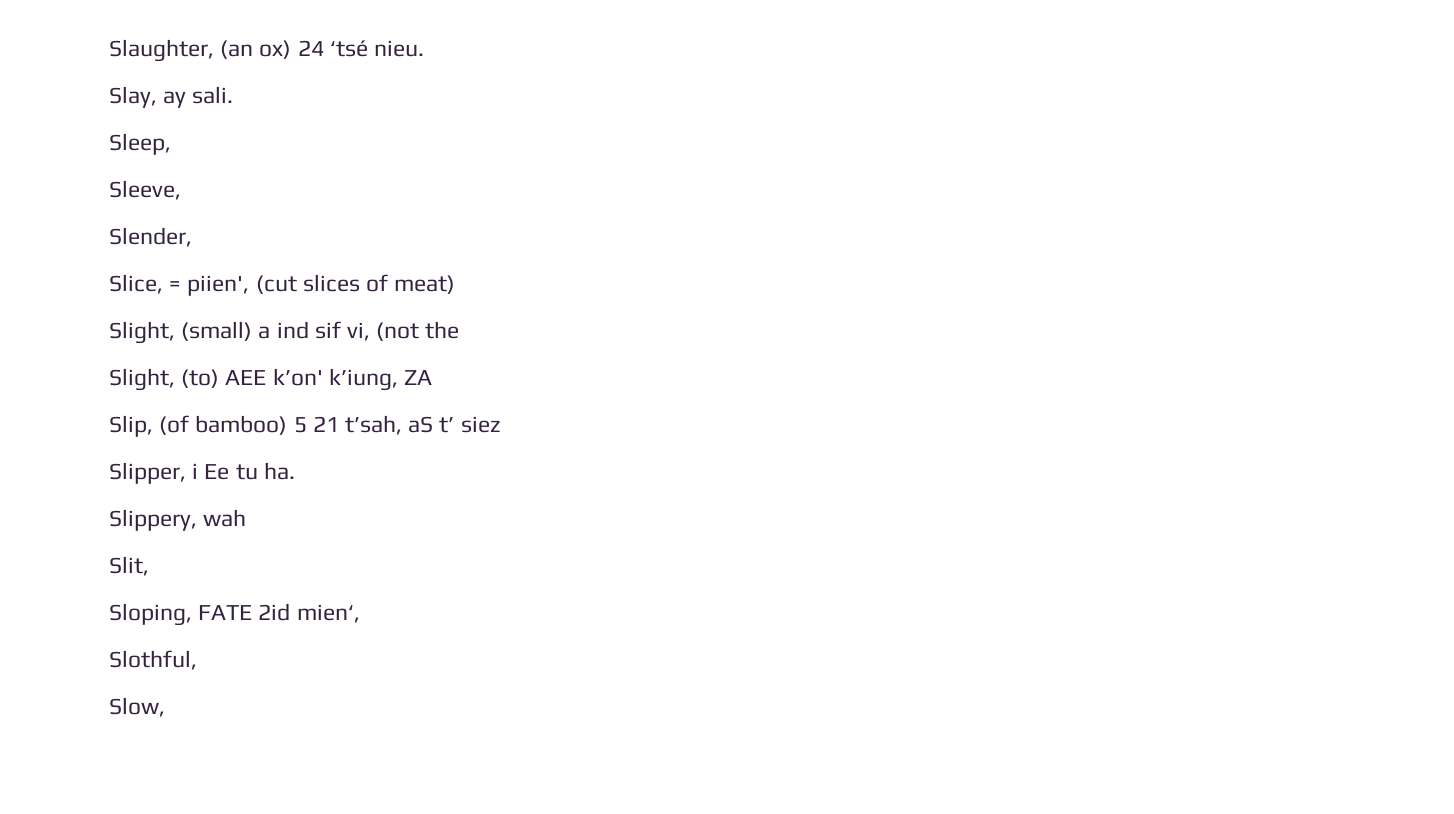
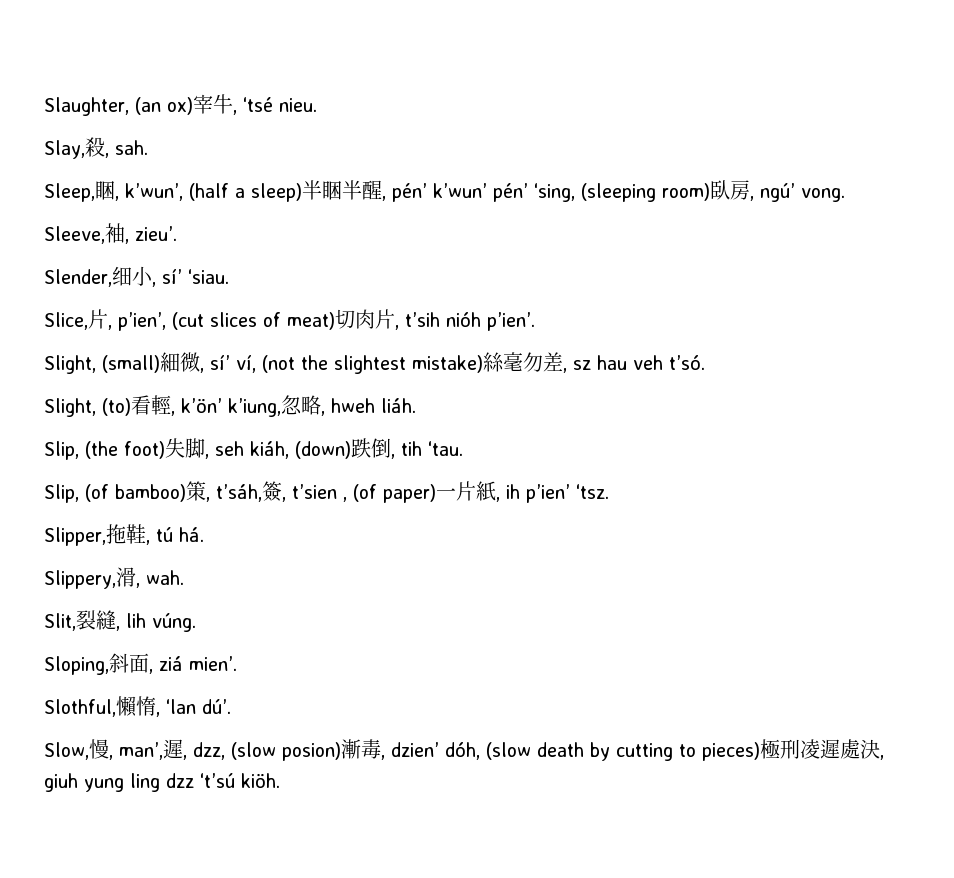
- Slaughter, (an ox) 24 ‘tsé nieu.
+ Slaughter, (an ox)宰牛, ‘tsé nieu.
- Slay, ay sali.
+ Slay,殺, sah.
- Sleep,
+ Sleep,睏, k’wun’, (half a sleep)半睏半醒, pén’ k’wun’ pén’ ‘sing, (sleeping room)臥房, ngú’ vong.
- Sleeve,
+ Sleeve,袖, zieu’.
- Slender,
+ Slender,细小, sí’ ‘siau.
- Slice, = piien', (cut slices of meat)
- Slight, (small) a ind sif vi, (not the
- Slight, (to) AEE k’on' k’iung, ZA
- Slip, (of bamboo) 5 21 t’sah, aS t’ siez
- Slipper, i Ee tu ha.
+ Slice,片, p’ien’, (cut slices of meat)切肉片, t’sih nióh p’ien’.
+ Slight, (small)細微, sí’ ví, (not the slightest mistake)絲毫勿差, sz hau veh t’só.
+ Slight, (to)看輕, k’ön’ k’iung,忽略, hweh liáh.
+ Slip, (the foot)失脚, seh kiáh, (down)跌倒, tih ‘tau.
+ Slip, (of bamboo)策, t’sáh,簽, t’sien , (of paper)一片紙, ih p’ien’ ‘tsz.
+ Slipper,拖鞋, tú há.
- Slippery, wah
+ Slippery,滑, wah.
- Slit,
- Sloping, FATE 2id mien‘,
- Slothful,
- Slow,
+ Slit,裂縫, lih vúng.
+ Sloping,斜面, ziá mien’.
+ Slothful,懶惰, ‘lan dú’.
+ Slow,慢, man’,遲, dzz, (slow posion)漸毒, dzien’ dóh, (slow death by cutting to pieces)極刑凌遲處決, giuh yung ling dzz ‘t’sú kiöh.

